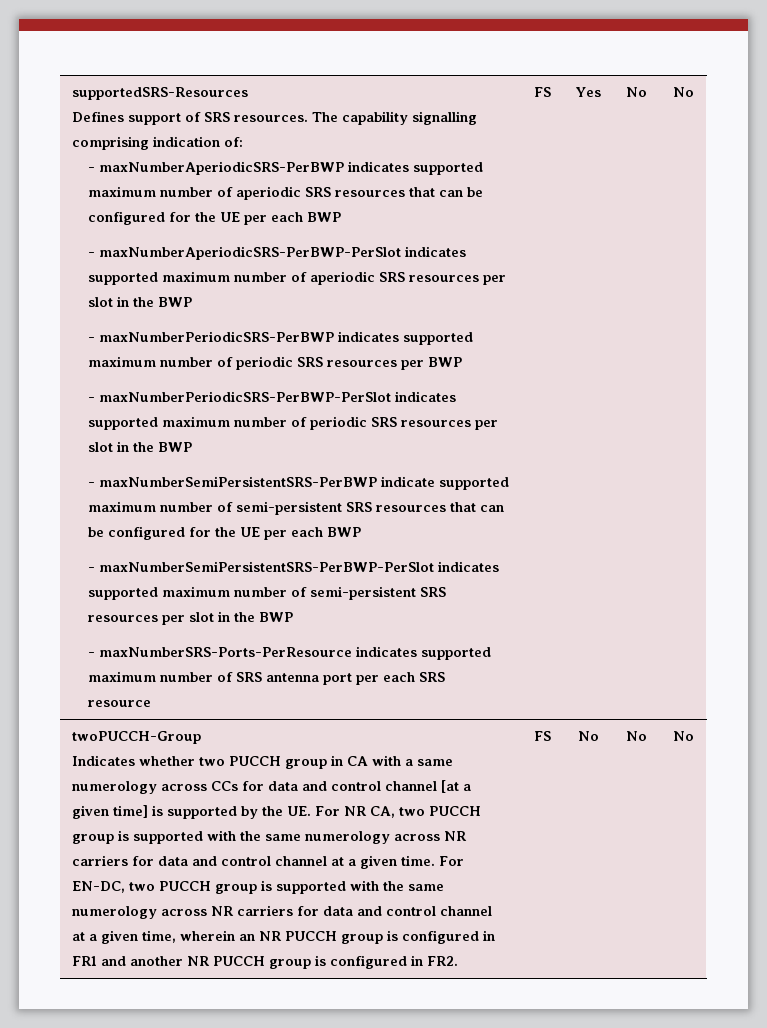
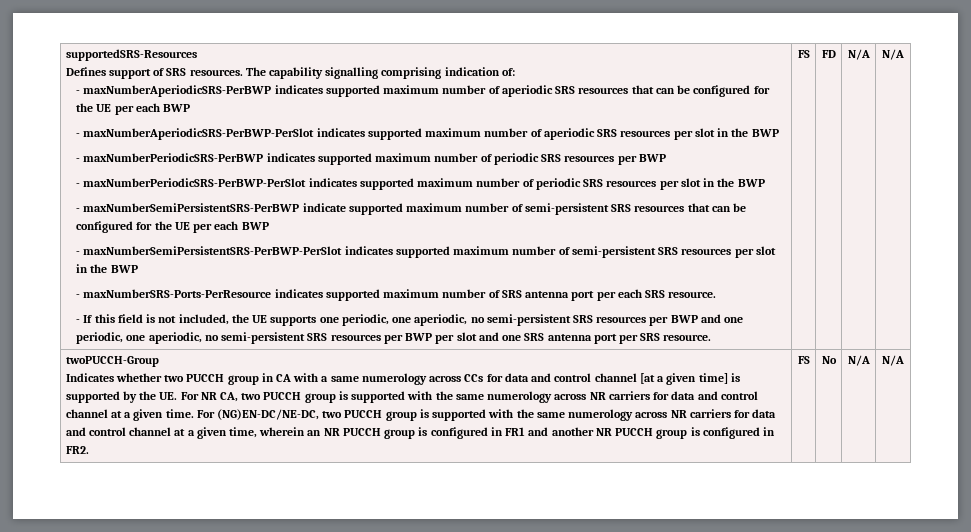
- - maxNumberSRS-Ports-PerResource indicates supported maximum number of SRS antenna port per each SRS resource | FS | Yes | No | No
+ - maxNumberSRS-Ports-PerResource indicates supported maximum number of SRS antenna port per each SRS resource.
+ - If this field is not included, the UE supports one periodic, one aperiodic, no semi-persistent SRS resources per BWP and one periodic, one aperiodic, no semi-persistent SRS resources per BWP per slot and one SRS antenna port per SRS resource. | FS | FD | N/A | N/A
- For EN-DC, two PUCCH group is supported with the same numerology across NR carriers for data and control channel at a given time, wherein an NR PUCCH group is configured in FR1 and another NR PUCCH group is configured in FR2.
+ For (NG)EN-DC/NE-DC, two PUCCH group is supported with the same numerology across NR carriers for data and control channel at a given time, wherein an NR PUCCH group is configured in FR1 and another NR PUCCH group is configured in FR2.
- No | No | No
+ No | N/A | N/A

